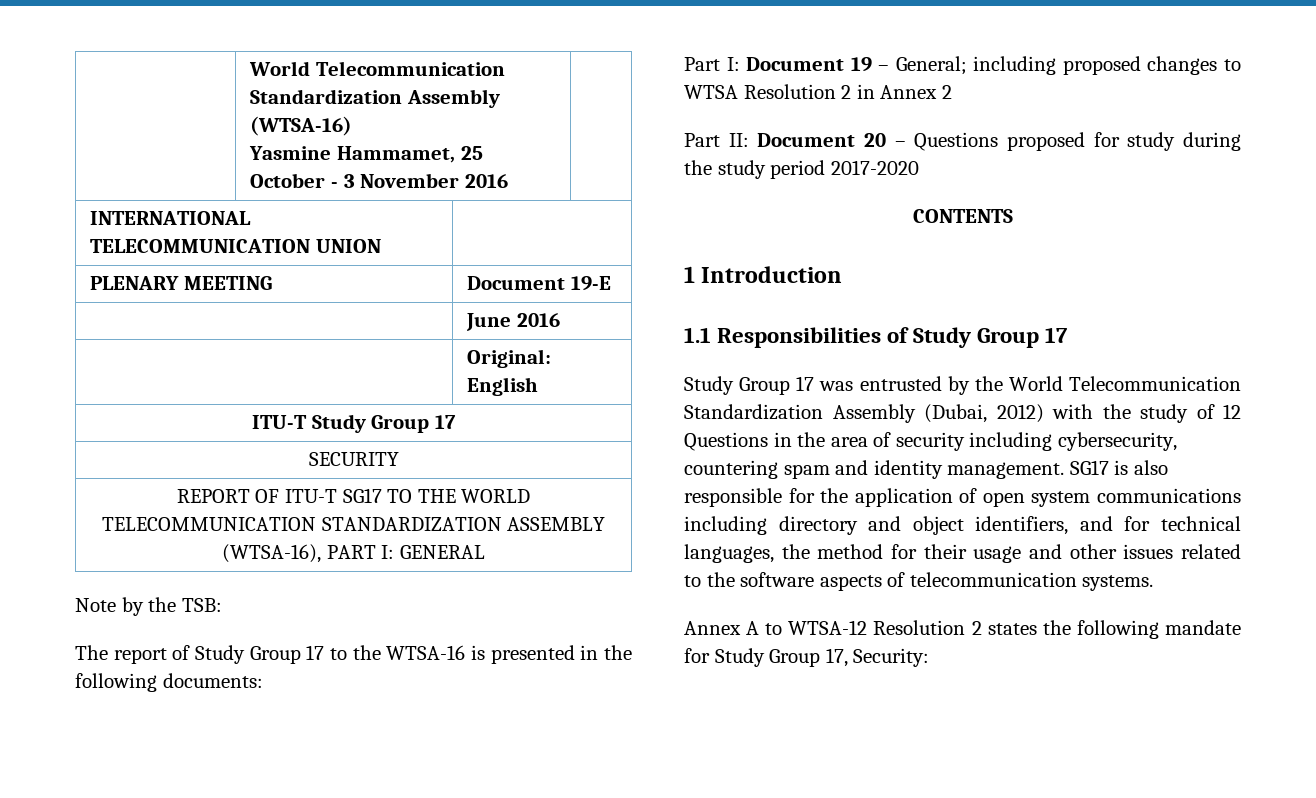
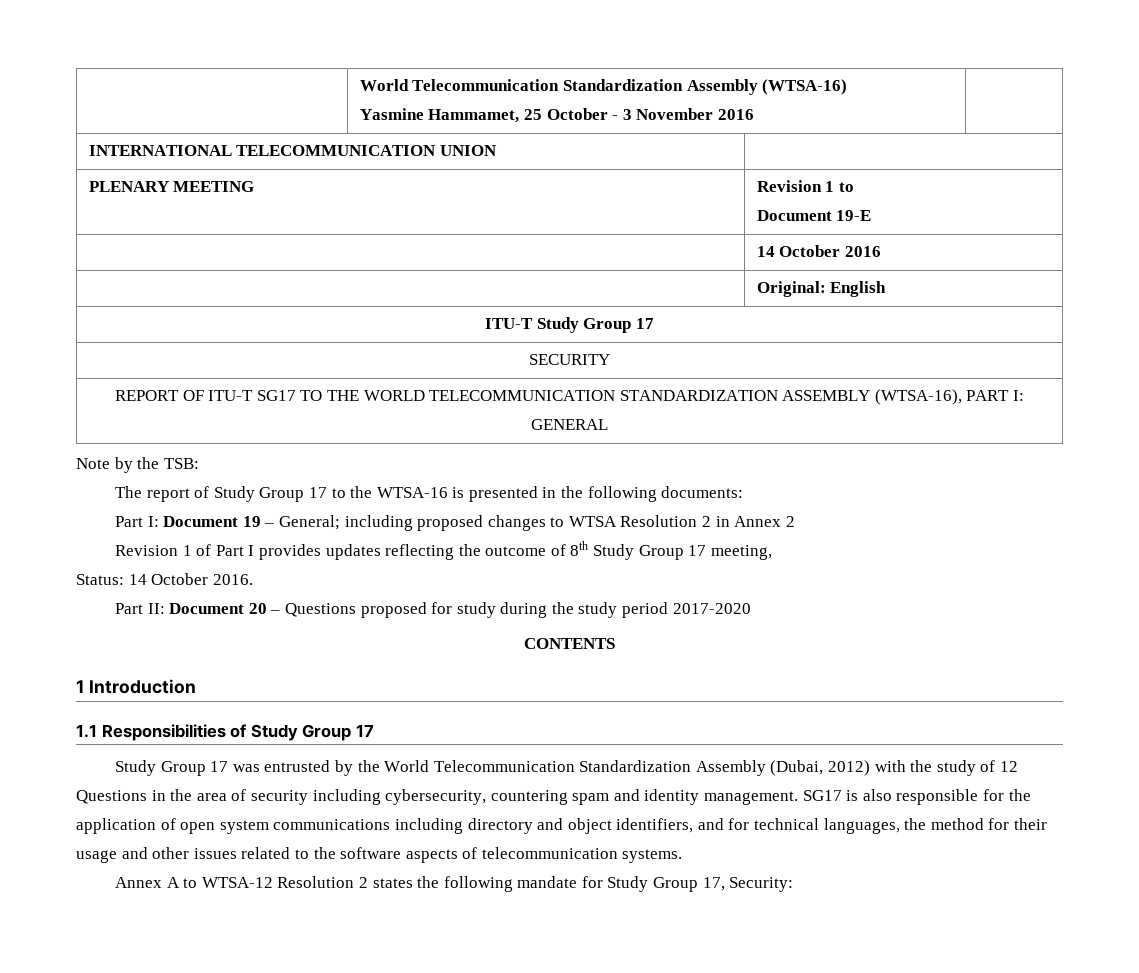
- PLENARY MEETING | Document 19-E
+ PLENARY MEETING | Revision 1 to
+ Document 19-E
- | June 2016
+ | 14 October 2016
+ Revision 1 of Part I provides updates reflecting the outcome of 8th Study Group 17 meeting,
+ Status: 14 October 2016.

